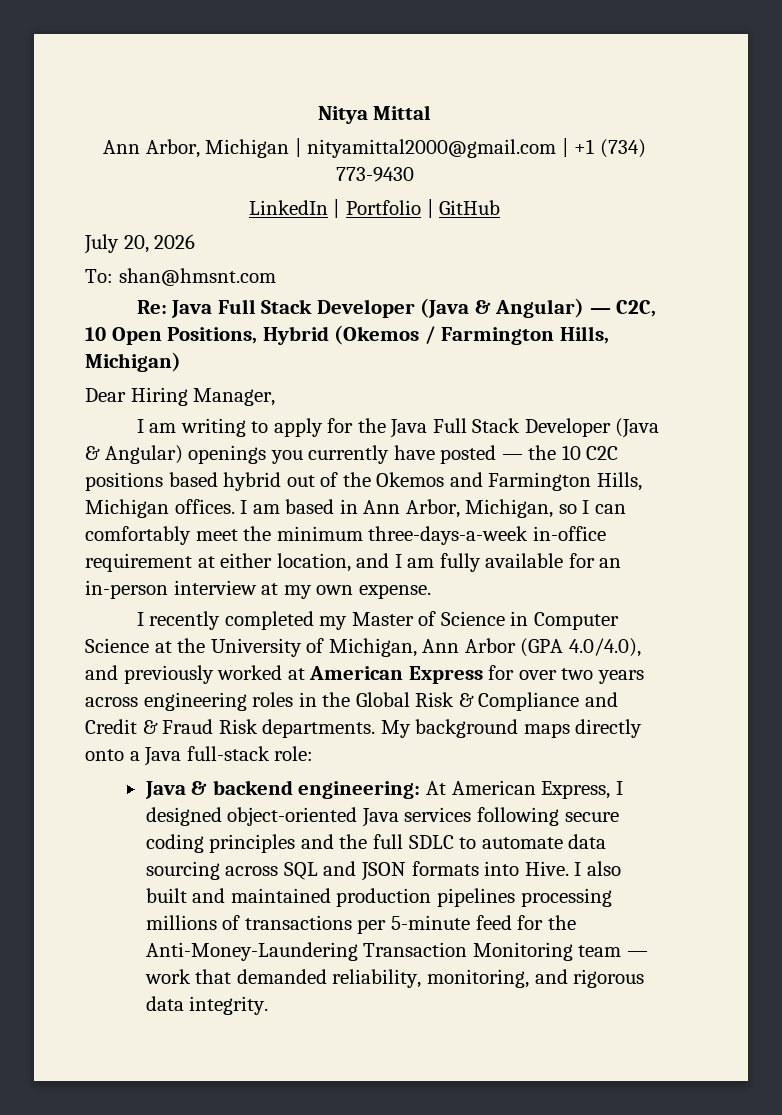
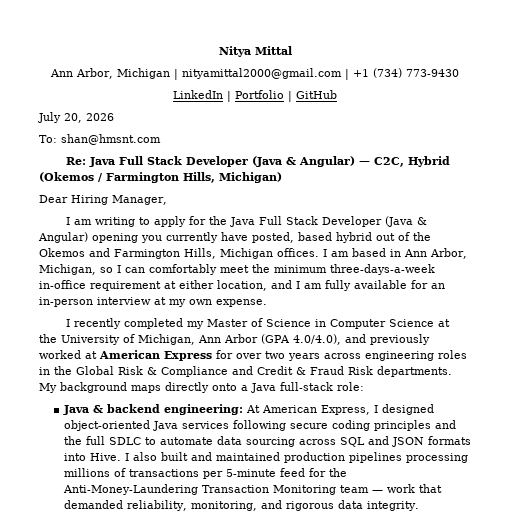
- Re: Java Full Stack Developer (Java & Angular) — C2C, 10 Open Positions, Hybrid (Okemos / Farmington Hills, Michigan)
+ Re: Java Full Stack Developer (Java & Angular) — C2C, Hybrid (Okemos / Farmington Hills, Michigan)
- I am writing to apply for the Java Full Stack Developer (Java & Angular) openings you currently have posted — the 10 C2C positions based hybrid out of the Okemos and Farmington Hills, Michigan offices.
+ I am writing to apply for the Java Full Stack Developer (Java & Angular) opening you currently have posted, based hybrid out of the Okemos and Farmington Hills, Michigan offices.

